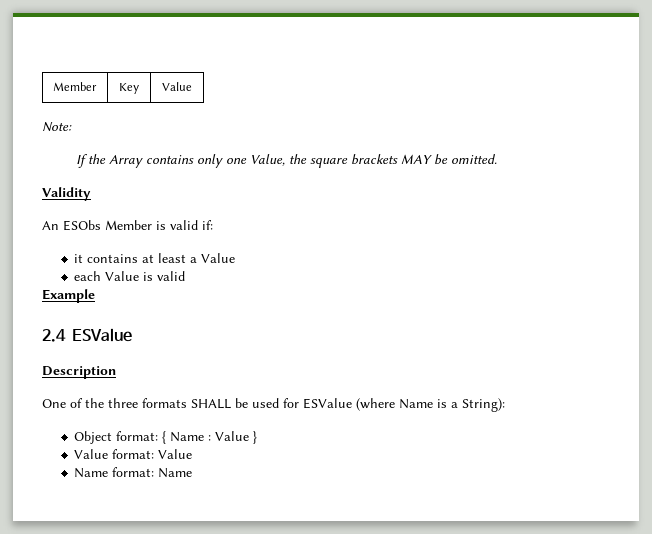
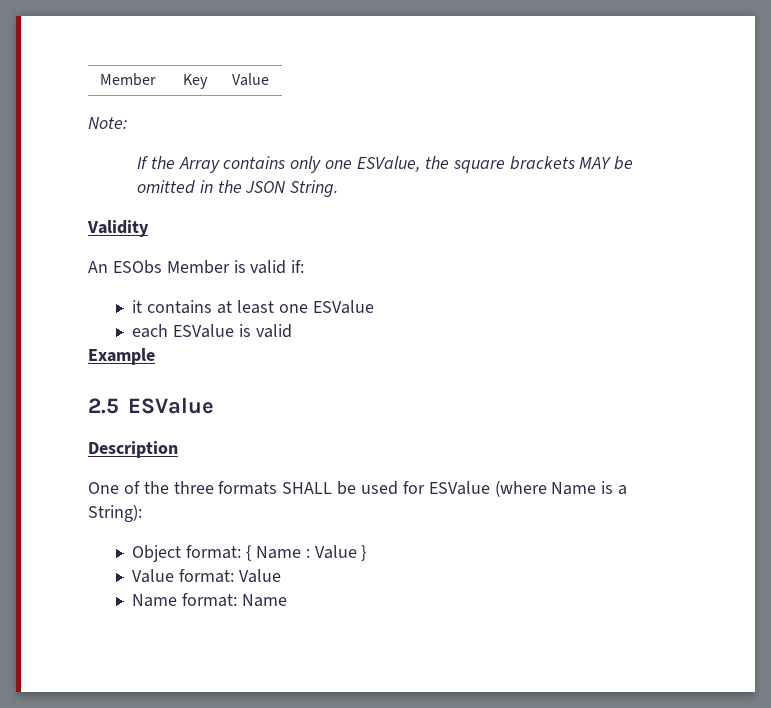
- If the Array contains only one Value, the square brackets MAY be omitted.
+ If the Array contains only one ESValue, the square brackets MAY be omitted in the JSON String.
- it contains at least a Value
+ it contains at least one ESValue
- each Value is valid
+ each ESValue is valid
- 2.4 ESValue
+ 2.5 ESValue

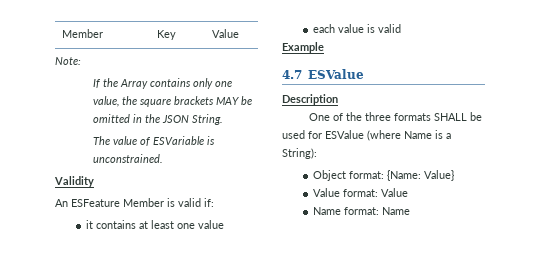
- If the Array contains only one ESValue, the square brackets MAY be omitted in the JSON String.
+ If the Array contains only one value, the square brackets MAY be omitted in the JSON String.
+ The value of ESVariable is unconstrained.
- An ESObs Member is valid if:
+ An ESFeature Member is valid if:
- it contains at least one ESValue
+ it contains at least one value
- each ESValue is valid
+ each value is valid
- 2.5 ESValue
+ 4.7 ESValue
- Object format: { Name : Value }
+ Object format: {Name: Value}

